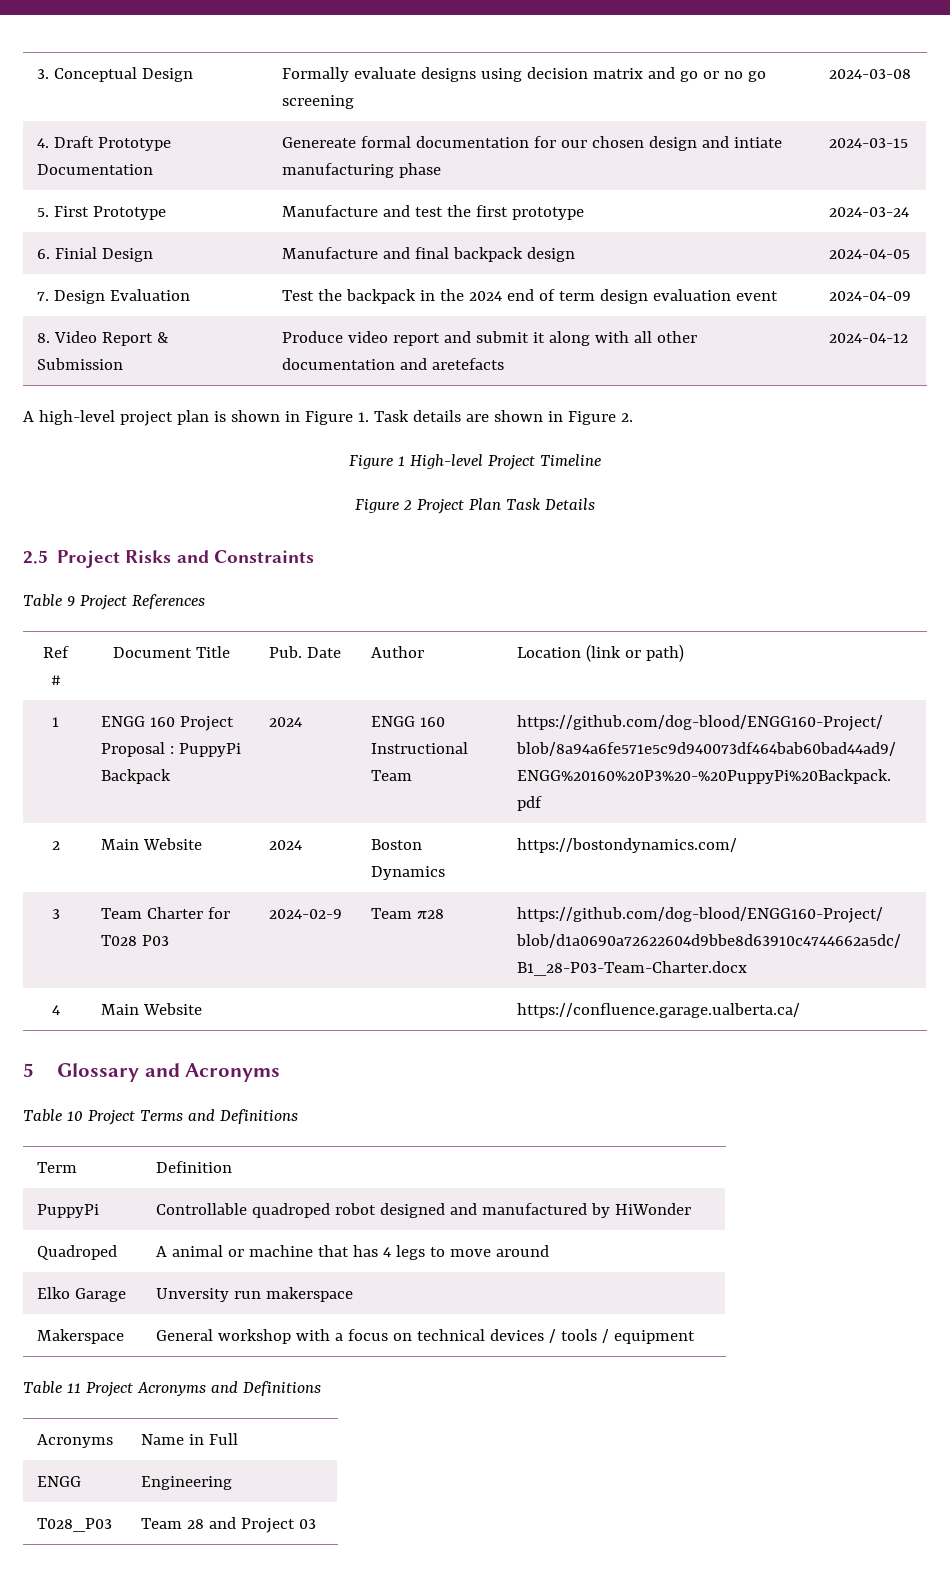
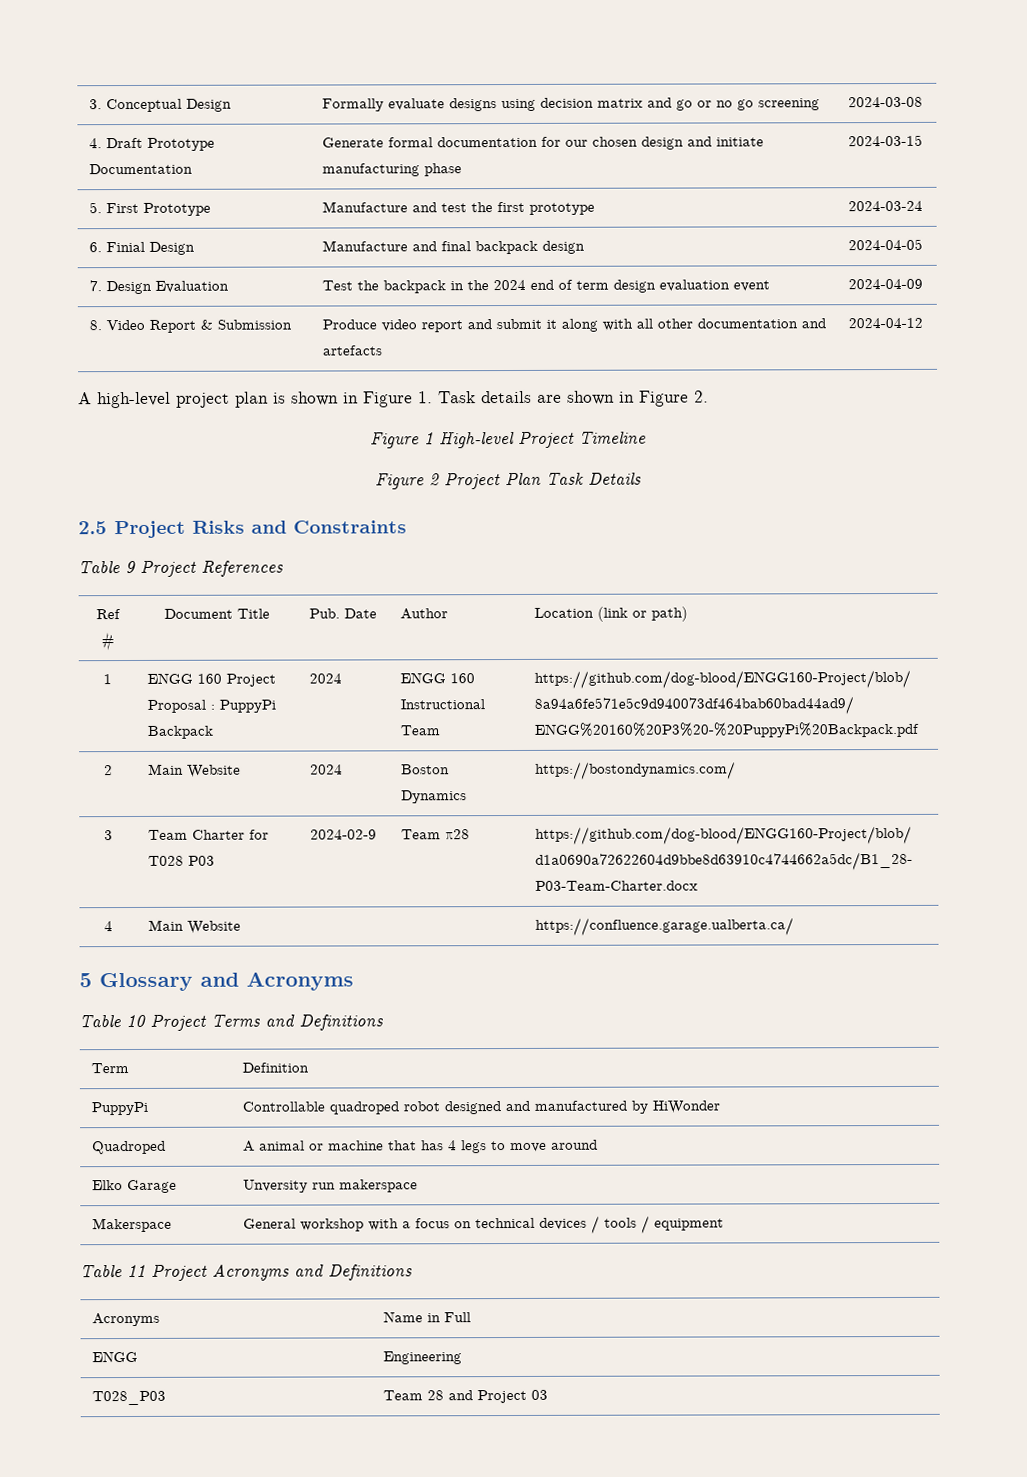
- 4. Draft Prototype Documentation | Genereate formal documentation for our chosen design and intiate manufacturing phase | 2024-03-15
+ 4. Draft Prototype Documentation | Generate formal documentation for our chosen design and initiate manufacturing phase | 2024-03-15
- 8. Video Report & Submission | Produce video report and submit it along with all other documentation and aretefacts | 2024-04-12
+ 8. Video Report & Submission | Produce video report and submit it along with all other documentation and artefacts | 2024-04-12

